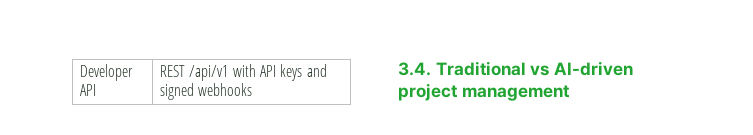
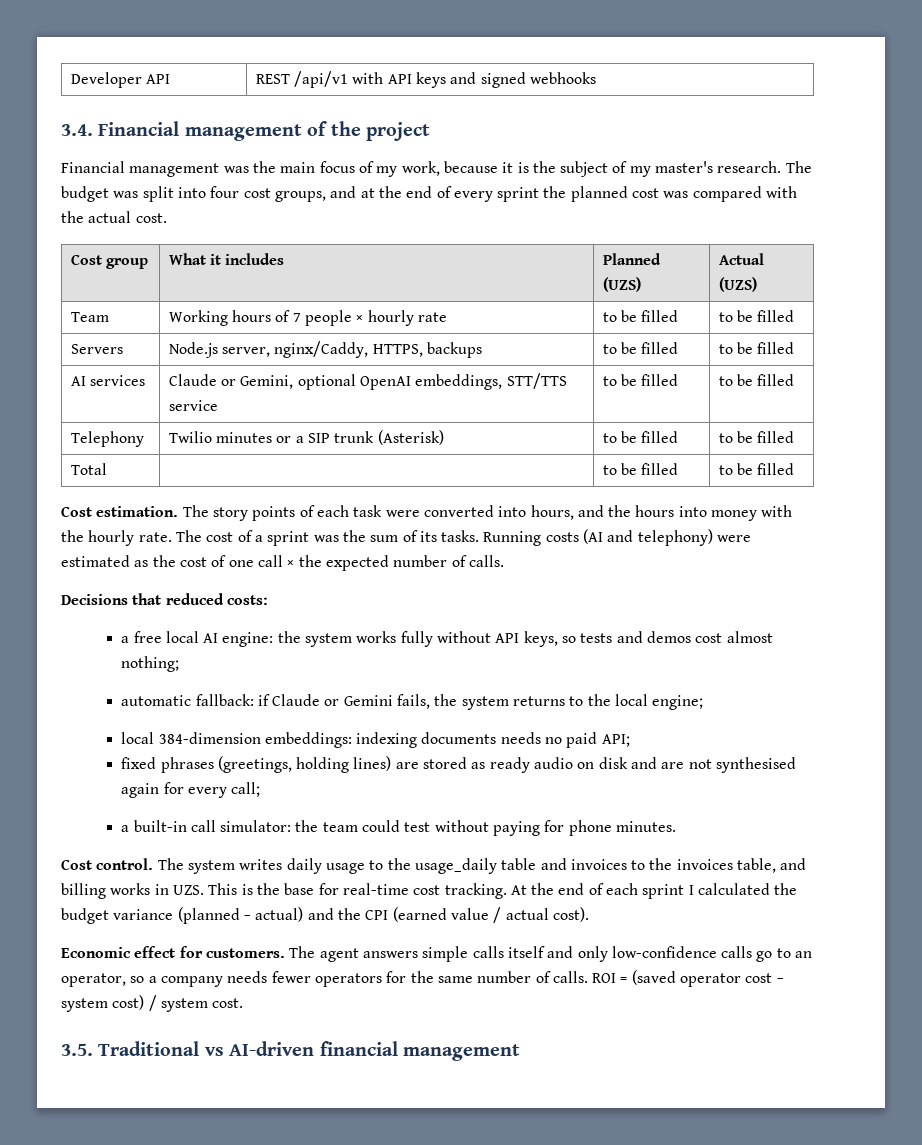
- 3.4. Traditional vs AI-driven project management
+ 3.4. Financial management of the project
+ Financial management was the main focus of my work, because it is the subject of my master's research. The budget was split into four cost groups, and at the end of every sprint the planned cost was compared with the actual cost.
+ Cost group | What it includes | Planned (UZS) | Actual (UZS)
+ Team | Working hours of 7 people × hourly rate | to be filled | to be filled
+ Servers | Node.js server, nginx/Caddy, HTTPS, backups | to be filled | to be filled
+ AI services | Claude or Gemini, optional OpenAI embeddings, STT/TTS service | to be filled | to be filled
+ Telephony | Twilio minutes or a SIP trunk (Asterisk) | to be filled | to be filled
+ Total | | to be filled | to be filled
+ Cost estimation. The story points of each task were converted into hours, and the hours into money with the hourly rate. The cost of a sprint was the sum of its tasks. Running costs (AI and telephony) were estimated as the cost of one call × the expected number of calls.
+ Decisions that reduced costs:
+ a free local AI engine: the system works fully without API keys, so tests and demos cost almost nothing;
+ automatic fallback: if Claude or Gemini fails, the system returns to the local engine;
+ local 384-dimension embeddings: indexing documents needs no paid API;
+ fixed phrases (greetings, holding lines) are stored as ready audio on disk and are not synthesised again for every call;
+ a built-in call simulator: the team could test without paying for phone minutes.
+ Cost control. The system writes daily usage to the usage_daily table and invoices to the invoices table, and billing works in UZS. This is the base for real-time cost tracking. At the end of each sprint I calculated the budget variance (planned − actual) and the CPI (earned value / actual cost).
+ Economic effect for customers. The agent answers simple calls itself and only low-confidence calls go to an operator, so a company needs fewer operators for the same number of calls. ROI = (saved operator cost − system cost) / system cost.
+ 3.5. Traditional vs AI-driven financial management

